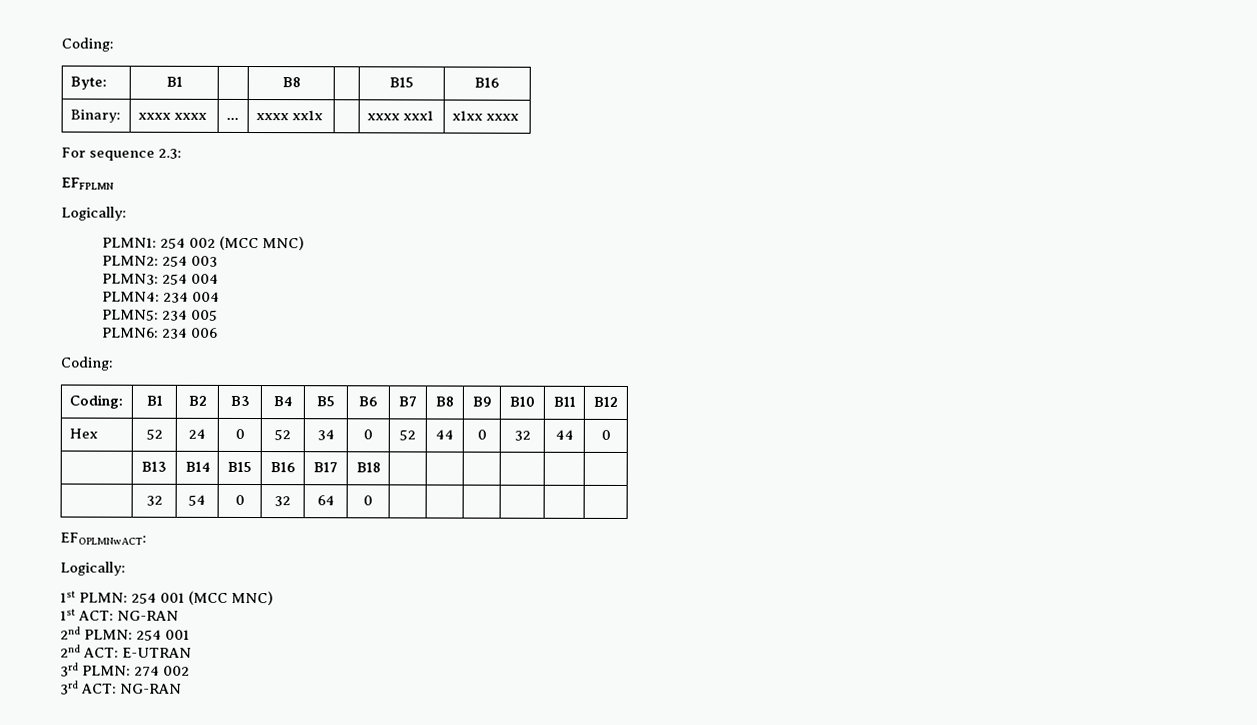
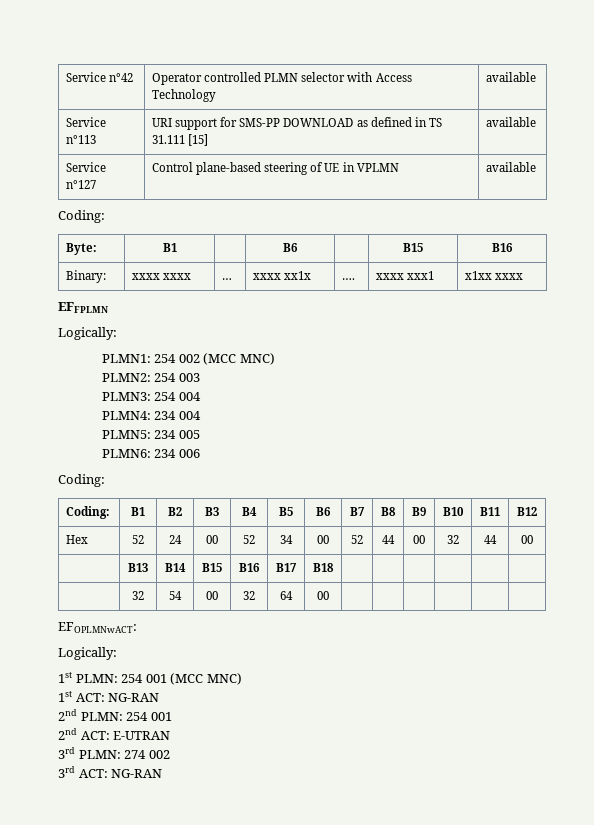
+ Service n°42 | Operator controlled PLMN selector with Access Technology | available
+ Service n°113 | URI support for SMS-PP DOWNLOAD as defined in TS 31.111 [15] | available
+ Service n°127 | Control plane-based steering of UE in VPLMN | available
- Byte: | B1 | | B8 | | B15 | B16
+ Byte: | B1 | | B6 | | B15 | B16
- Binary: | xxxx xxxx | … | xxxx xx1x | | xxxx xxx1 | x1xx xxxx
+ Binary: | xxxx xxxx | … | xxxx xx1x | …. | xxxx xxx1 | x1xx xxxx
- For sequence 2.3:
- Hex | 52 | 24 | 0 | 52 | 34 | 0 | 52 | 44 | 0 | 32 | 44 | 0
+ Hex | 52 | 24 | 00 | 52 | 34 | 00 | 52 | 44 | 00 | 32 | 44 | 00
- | 32 | 54 | 0 | 32 | 64 | 0 | | | | | |
+ | 32 | 54 | 00 | 32 | 64 | 00 | | | | | |

